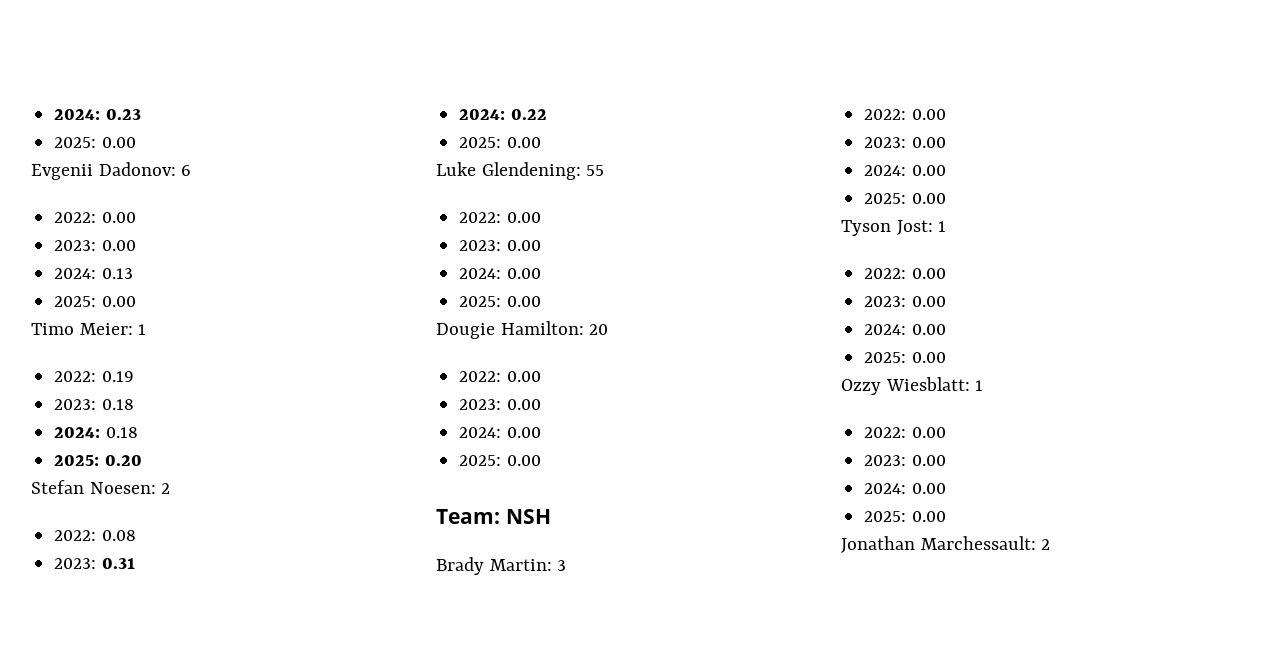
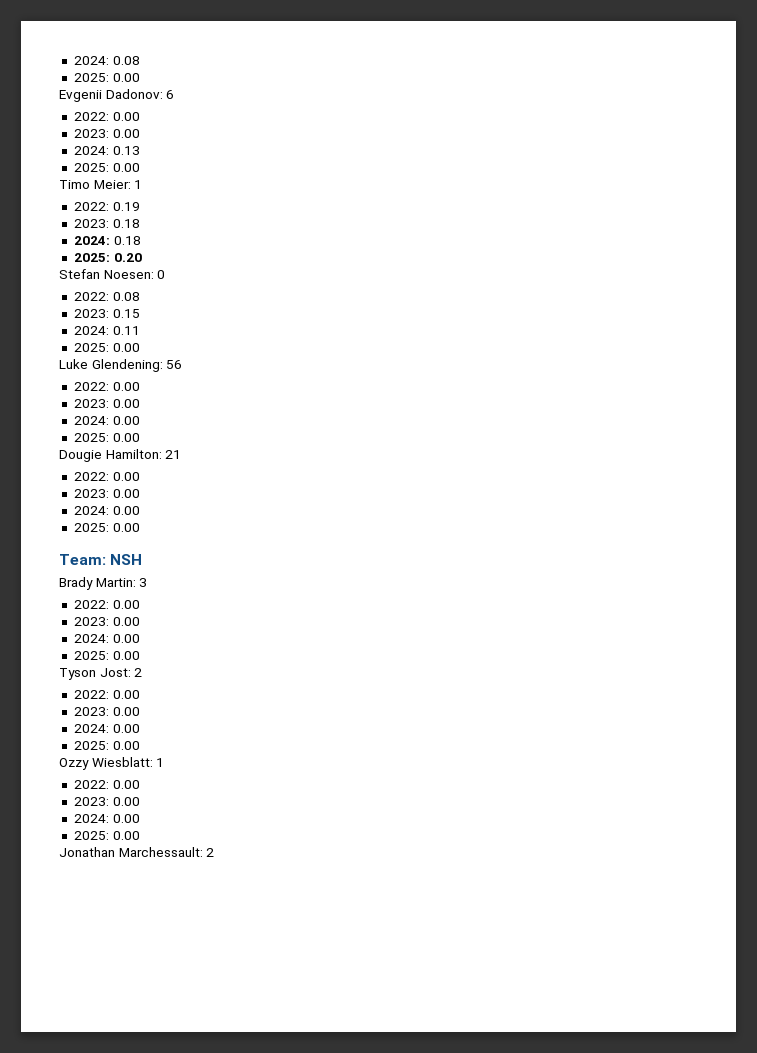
- 2024: 0.23
+ 2024: 0.08
- Stefan Noesen: 2
+ Stefan Noesen: 0
- 2023: 0.31
- 2024: 0.22
+ 2023: 0.15
+ 2024: 0.11
- Luke Glendening: 55
+ Luke Glendening: 56
- Dougie Hamilton: 20
+ Dougie Hamilton: 21
- Tyson Jost: 1
+ Tyson Jost: 2

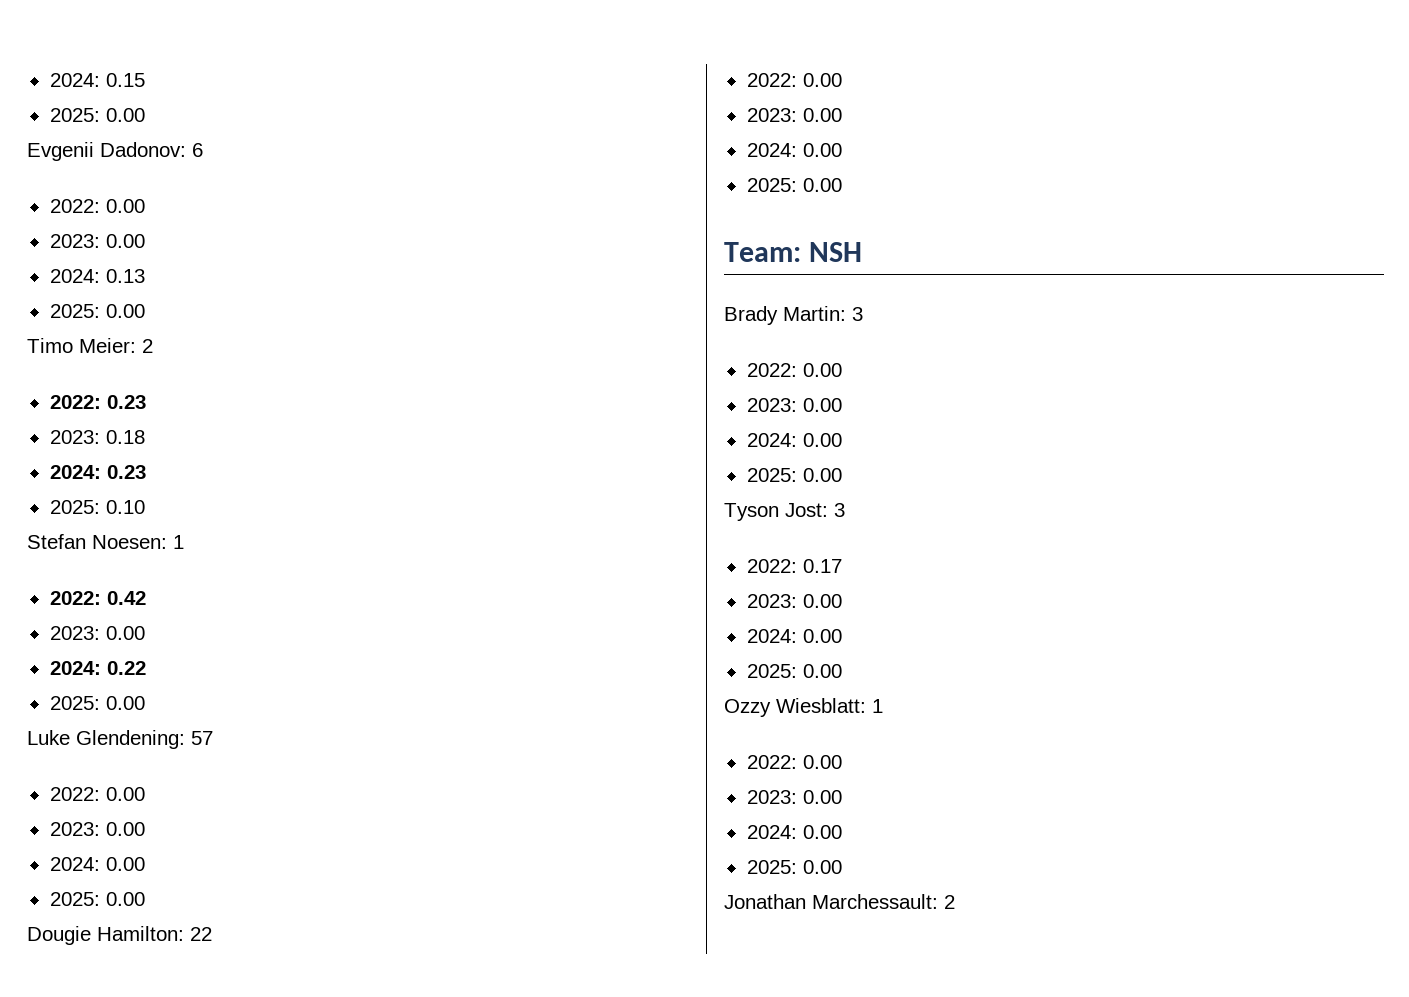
- 2024: 0.08
+ 2024: 0.15
- Timo Meier: 1
- 2022: 0.19
+ Timo Meier: 2
+ 2022: 0.23
- 2024: 0.18
- 2025: 0.20
+ 2024: 0.23
+ 2025: 0.10
- Stefan Noesen: 0
- 2022: 0.08
- 2023: 0.15
- 2024: 0.11
+ Stefan Noesen: 1
+ 2022: 0.42
+ 2023: 0.00
+ 2024: 0.22
- Luke Glendening: 56
+ Luke Glendening: 57
- Dougie Hamilton: 21
+ Dougie Hamilton: 22
- Tyson Jost: 2
- 2022: 0.00
+ Tyson Jost: 3
+ 2022: 0.17

